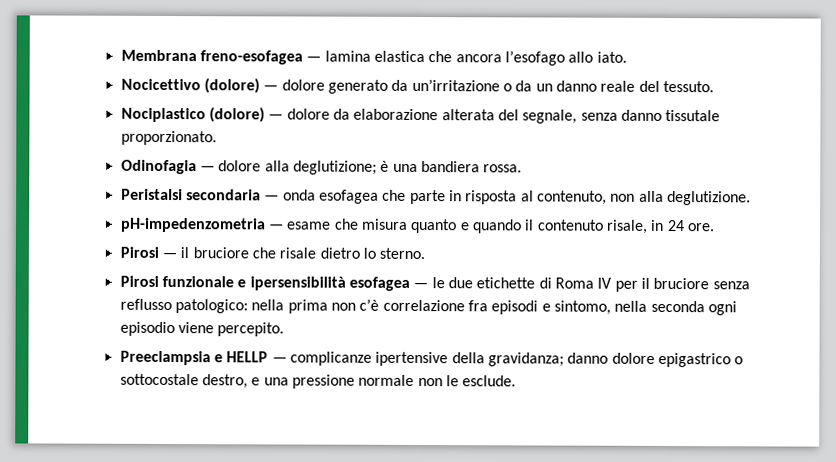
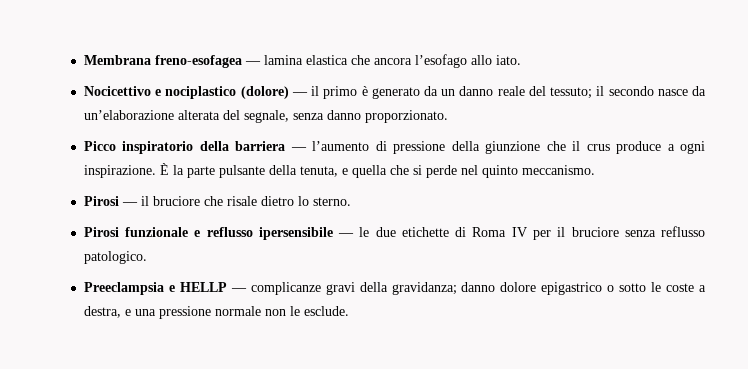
- Nocicettivo (dolore) — dolore generato da un’irritazione o da un danno reale del tessuto.
- Nociplastico (dolore) — dolore da elaborazione alterata del segnale, senza danno tissutale proporzionato.
+ Nocicettivo e nociplastico (dolore) — il primo è generato da un danno reale del tessuto; il secondo nasce da un’elaborazione alterata del segnale, senza danno proporzionato.
- Odinofagia — dolore alla deglutizione; è una bandiera rossa.
- Peristalsi secondaria — onda esofagea che parte in risposta al contenuto, non alla deglutizione.
- pH-impedenzometria — esame che misura quanto e quando il contenuto risale, in 24 ore.
+ Picco inspiratorio della barriera — l’aumento di pressione della giunzione che il crus produce a ogni inspirazione. È la parte pulsante della tenuta, e quella che si perde nel quinto meccanismo.
- Pirosi funzionale e ipersensibilità esofagea — le due etichette di Roma IV per il bruciore senza reflusso patologico: nella prima non c’è correlazione fra episodi e sintomo, nella seconda ogni episodio viene percepito.
+ Pirosi funzionale e reflusso ipersensibile — le due etichette di Roma IV per il bruciore senza reflusso patologico.
- Preeclampsia e HELLP — complicanze ipertensive della gravidanza; danno dolore epigastrico o sottocostale destro, e una pressione normale non le esclude.
+ Preeclampsia e HELLP — complicanze gravi della gravidanza; danno dolore epigastrico o sotto le coste a destra, e una pressione normale non le esclude.

